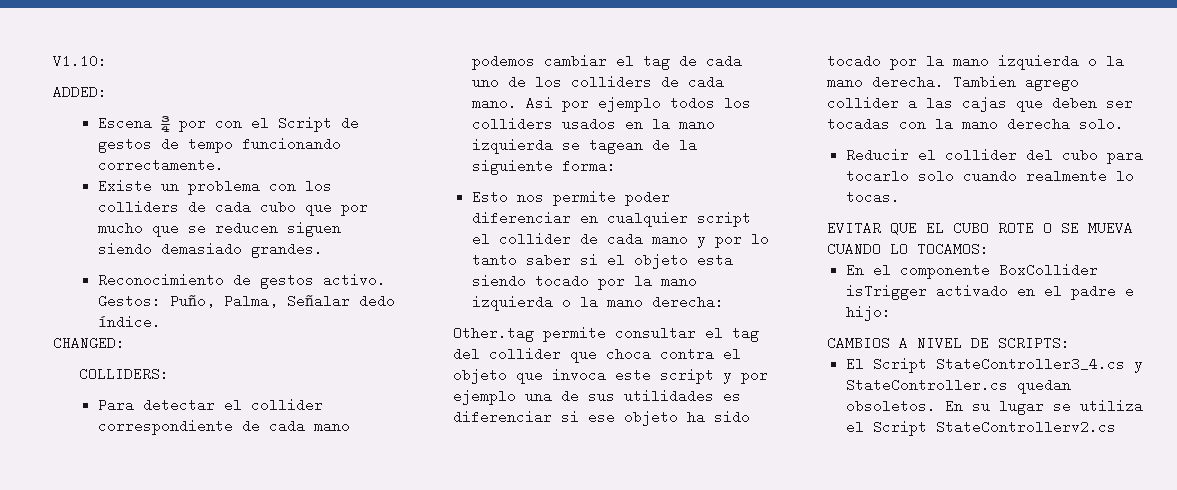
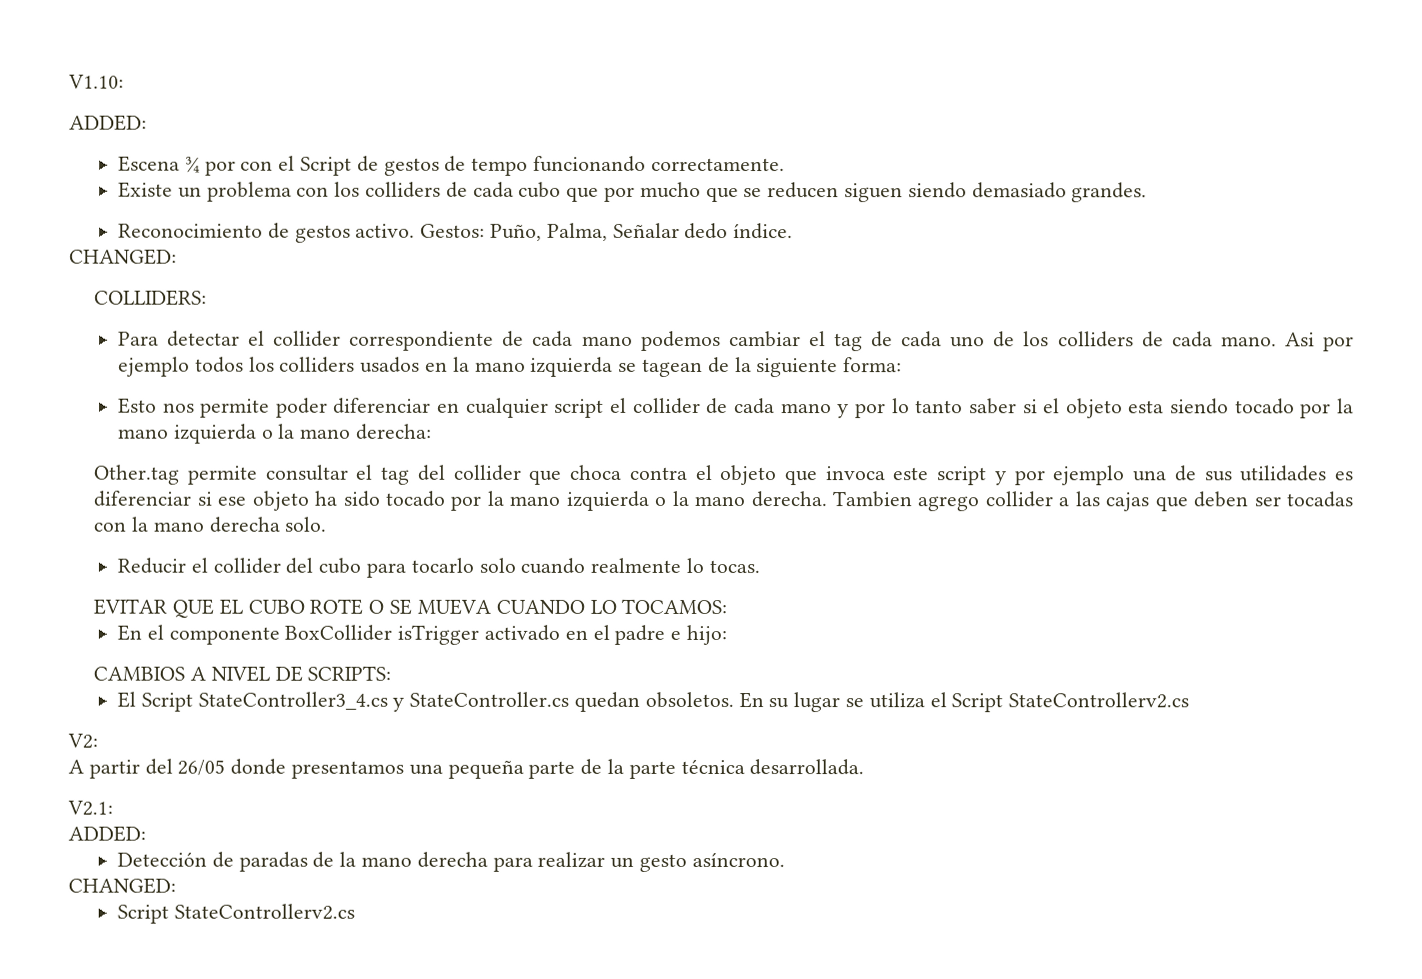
+ V2:
+ A partir del 26/05 donde presentamos una pequeña parte de la parte técnica desarrollada.
+ V2.1:
+ ADDED:
+ Detección de paradas de la mano derecha para realizar un gesto asíncrono.
+ CHANGED:
+ Script StateControllerv2.cs

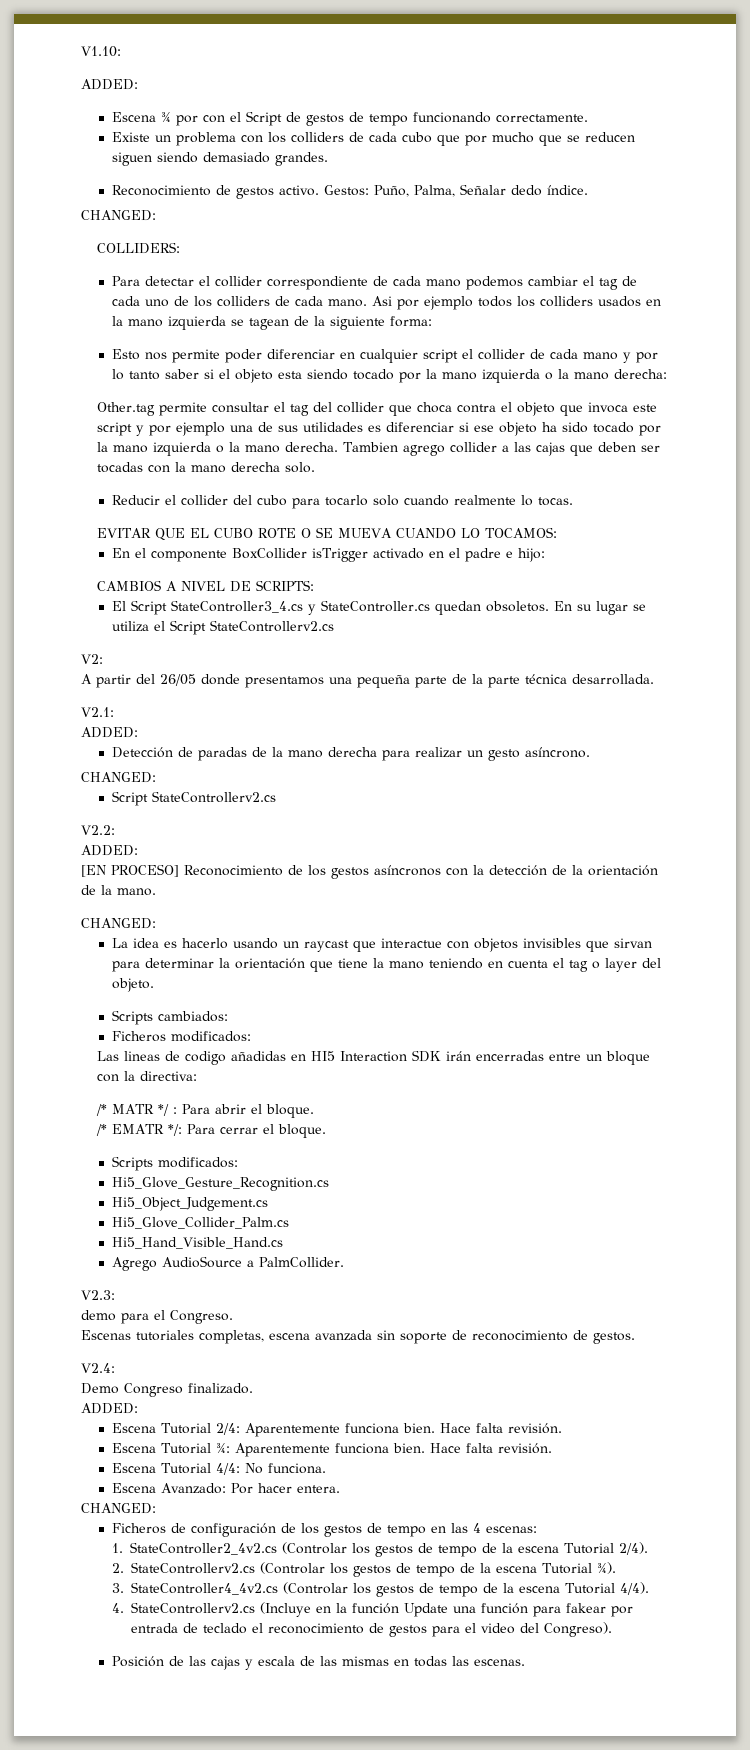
+ V2.2:
+ ADDED:
+ [EN PROCESO] Reconocimiento de los gestos asíncronos con la detección de la orientación de la mano.
+ CHANGED:
+ La idea es hacerlo usando un raycast que interactue con objetos invisibles que sirvan para determinar la orientación que tiene la mano teniendo en cuenta el tag o layer del objeto.
+ Scripts cambiados:
+ Ficheros modificados:
+ Las lineas de codigo añadidas en HI5 Interaction SDK irán encerradas entre un bloque con la directiva:
+ /* MATR */ : Para abrir el bloque.
+ /* EMATR */: Para cerrar el bloque.
+ Scripts modificados:
+ Hi5_Glove_Gesture_Recognition.cs
+ Hi5_Object_Judgement.cs
+ Hi5_Glove_Collider_Palm.cs
+ Hi5_Hand_Visible_Hand.cs
+ Agrego AudioSource a PalmCollider.
+ V2.3:
+ demo para el Congreso.
+ Escenas tutoriales completas, escena avanzada sin soporte de reconocimiento de gestos.
+ V2.4:
+ Demo Congreso finalizado.
+ ADDED:
+ Escena Tutorial 2/4: Aparentemente funciona bien. Hace falta revisión.
+ Escena Tutorial ¾: Aparentemente funciona bien. Hace falta revisión.
+ Escena Tutorial 4/4: No funciona.
+ Escena Avanzado: Por hacer entera.
+ CHANGED:
+ Ficheros de configuración de los gestos de tempo en las 4 escenas:
+ 1. StateController2_4v2.cs (Controlar los gestos de tempo de la escena Tutorial 2/4).
+ 2. StateControllerv2.cs (Controlar los gestos de tempo de la escena Tutorial ¾).
+ 3. StateController4_4v2.cs (Controlar los gestos de tempo de la escena Tutorial 4/4).
+ 4. StateControllerv2.cs (Incluye en la función Update una función para fakear por entrada de teclado el reconocimiento de gestos para el video del Congreso).
+ Posición de las cajas y escala de las mismas en todas las escenas.

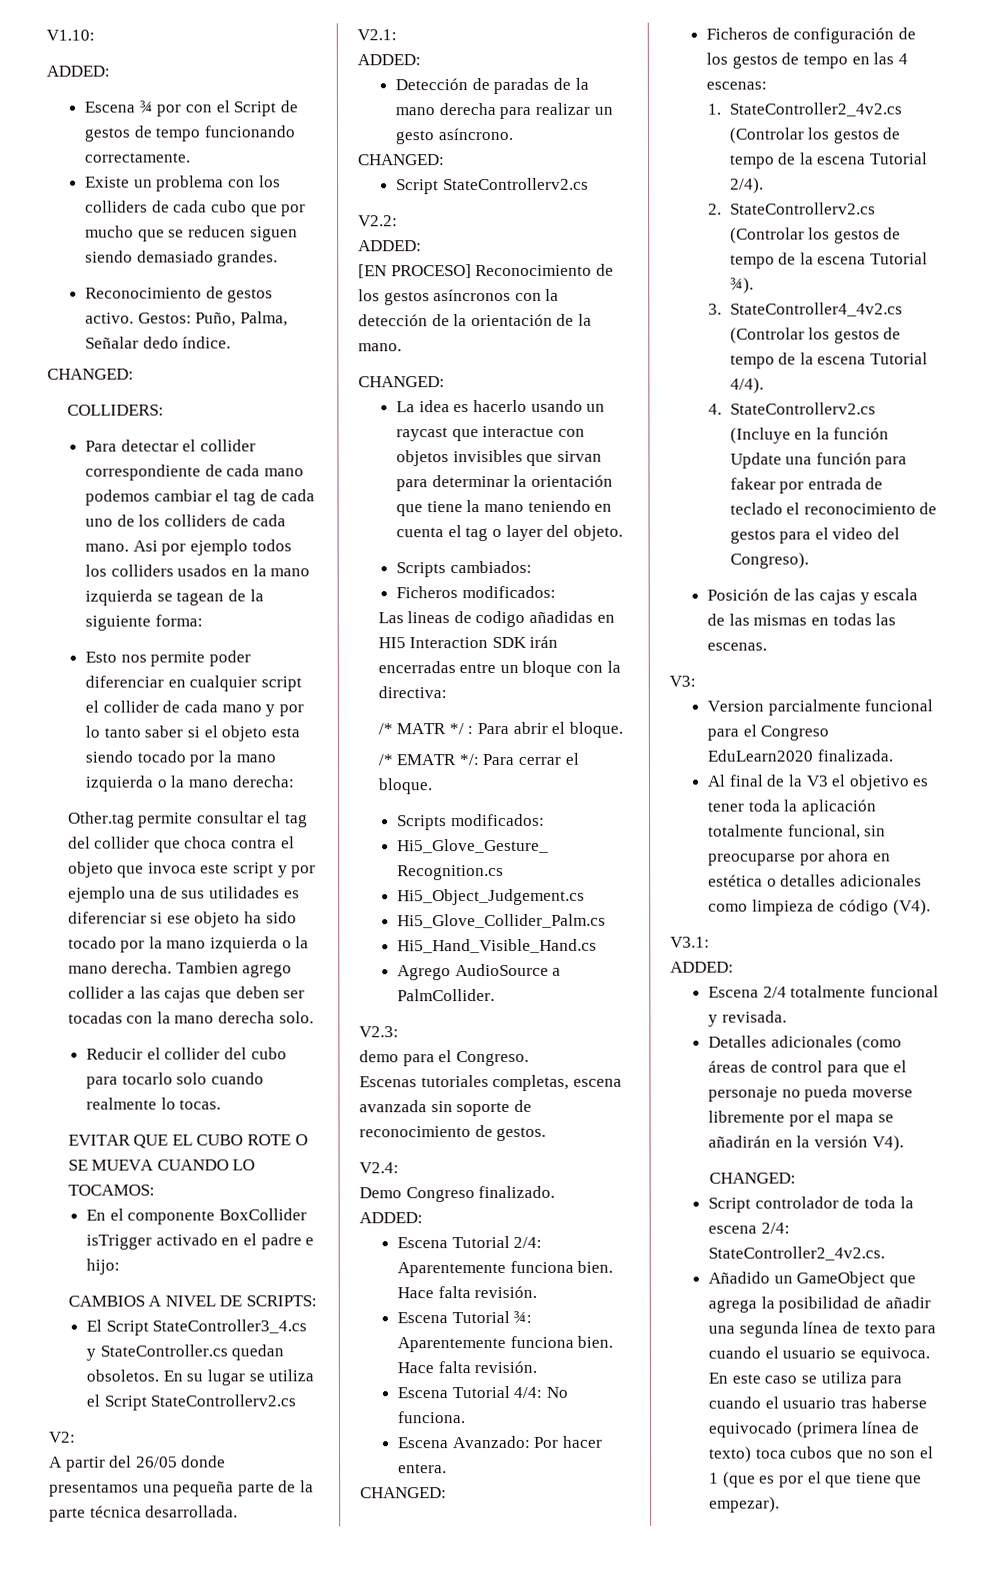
+ V3:
+ Version parcialmente funcional para el Congreso EduLearn2020 finalizada.
+ Al final de la V3 el objetivo es tener toda la aplicación totalmente funcional, sin preocuparse por ahora en estética o detalles adicionales como limpieza de código (V4).
+ V3.1:
+ ADDED:
+ Escena 2/4 totalmente funcional y revisada.
+ Detalles adicionales (como áreas de control para que el personaje no pueda moverse libremente por el mapa se añadirán en la versión V4).
+ CHANGED:
+ Script controlador de toda la escena 2/4: StateController2_4v2.cs.
+ Añadido un GameObject que agrega la posibilidad de añadir una segunda línea de texto para cuando el usuario se equivoca. En este caso se utiliza para cuando el usuario tras haberse equivocado (primera línea de texto) toca cubos que no son el 1 (que es por el que tiene que empezar).

